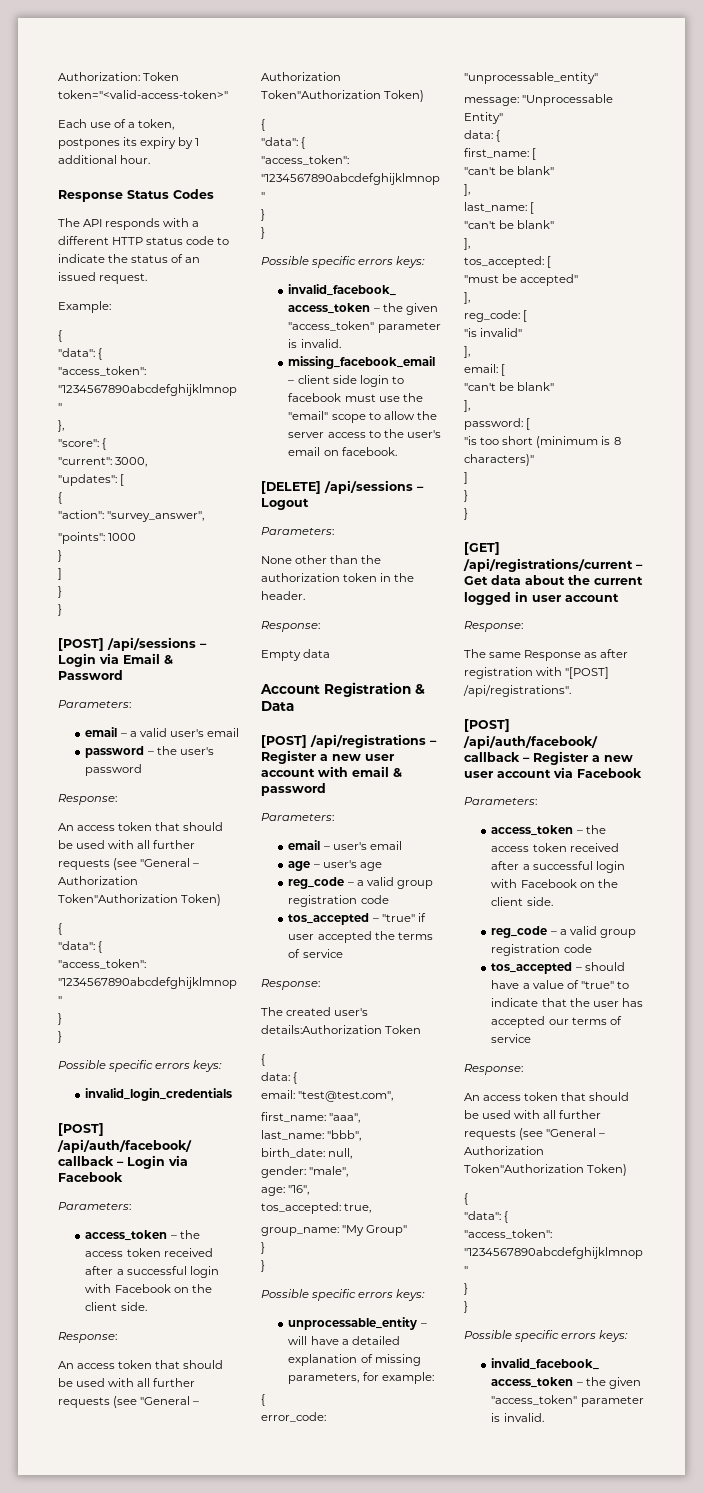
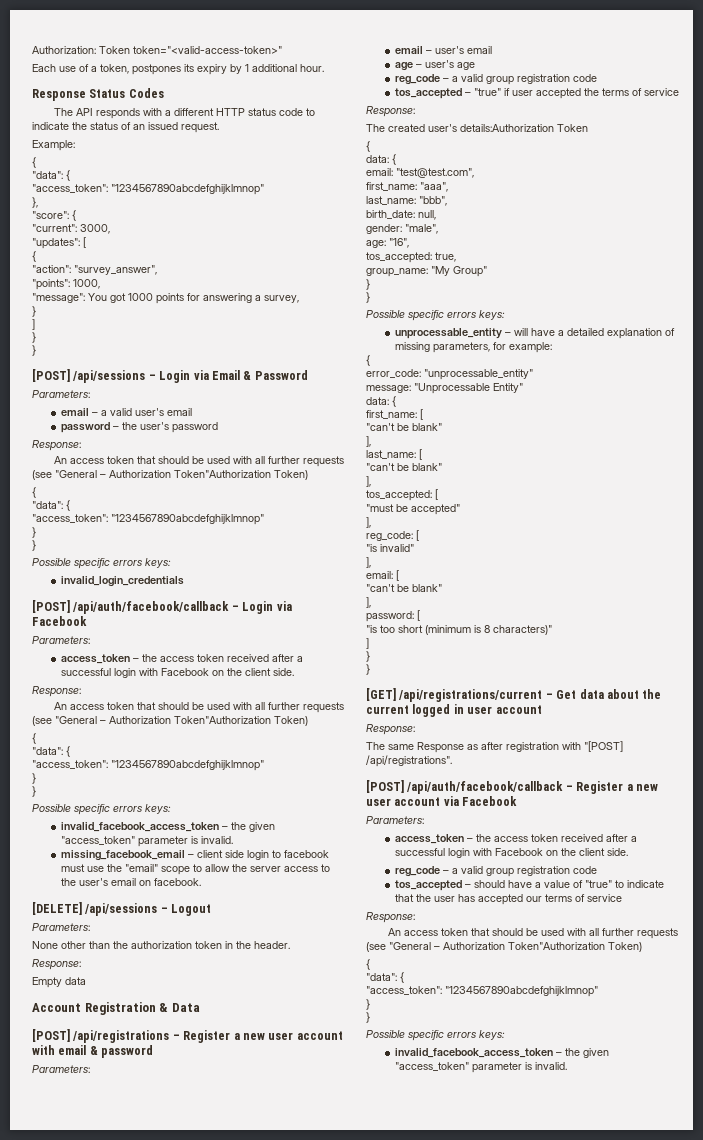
- "points": 1000
+ "points": 1000,
+ "message": You got 1000 points for answering a survey,

